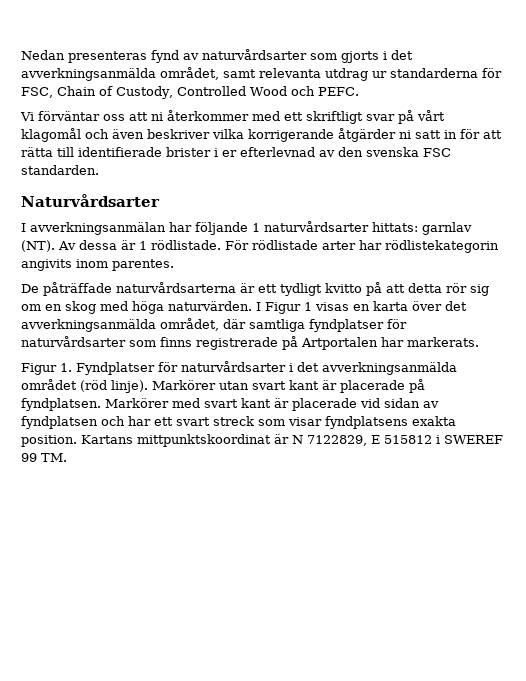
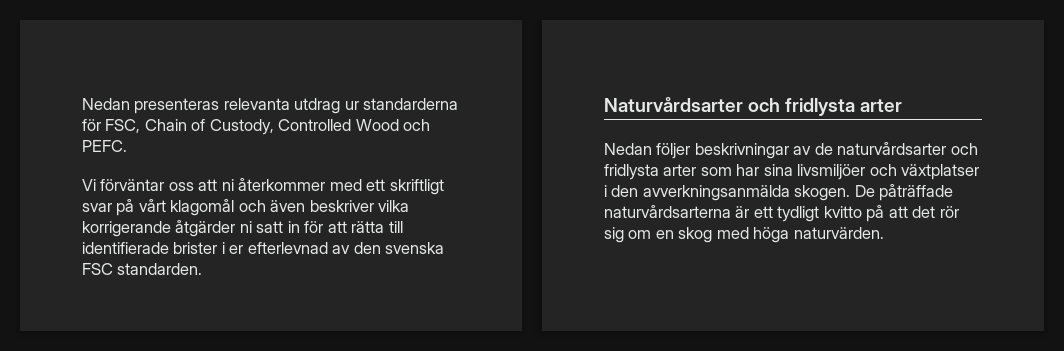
- Nedan presenteras fynd av naturvårdsarter som gjorts i det avverkningsanmälda området, samt relevanta utdrag ur standarderna för FSC, Chain of Custody, Controlled Wood och PEFC.
+ Nedan presenteras relevanta utdrag ur standarderna för FSC, Chain of Custody, Controlled Wood och PEFC.
- Naturvårdsarter
- I avverkningsanmälan har följande 1 naturvårdsarter hittats: garnlav (NT). Av dessa är 1 rödlistade. För rödlistade arter har rödlistekategorin angivits inom parentes.
- De påträffade naturvårdsarterna är ett tydligt kvitto på att detta rör sig om en skog med höga naturvärden. I Figur 1 visas en karta över det avverkningsanmälda området, där samtliga fyndplatser för naturvårdsarter som finns registrerade på Artportalen har markerats.
- Figur 1. Fyndplatser för naturvårdsarter i det avverkningsanmälda området (röd linje). Markörer utan svart kant är placerade på fyndplatsen. Markörer med svart kant är placerade vid sidan av fyndplatsen och har ett svart streck som visar fyndplatsens exakta position. Kartans mittpunktskoordinat är N 7122829, E 515812 i SWEREF 99 TM.
+ Naturvårdsarter och fridlysta arter
+ Nedan följer beskrivningar av de naturvårdsarter och fridlysta arter som har sina livsmiljöer och växtplatser i den avverkningsanmälda skogen. De påträffade naturvårdsarterna är ett tydligt kvitto på att det rör sig om en skog med höga naturvärden.

